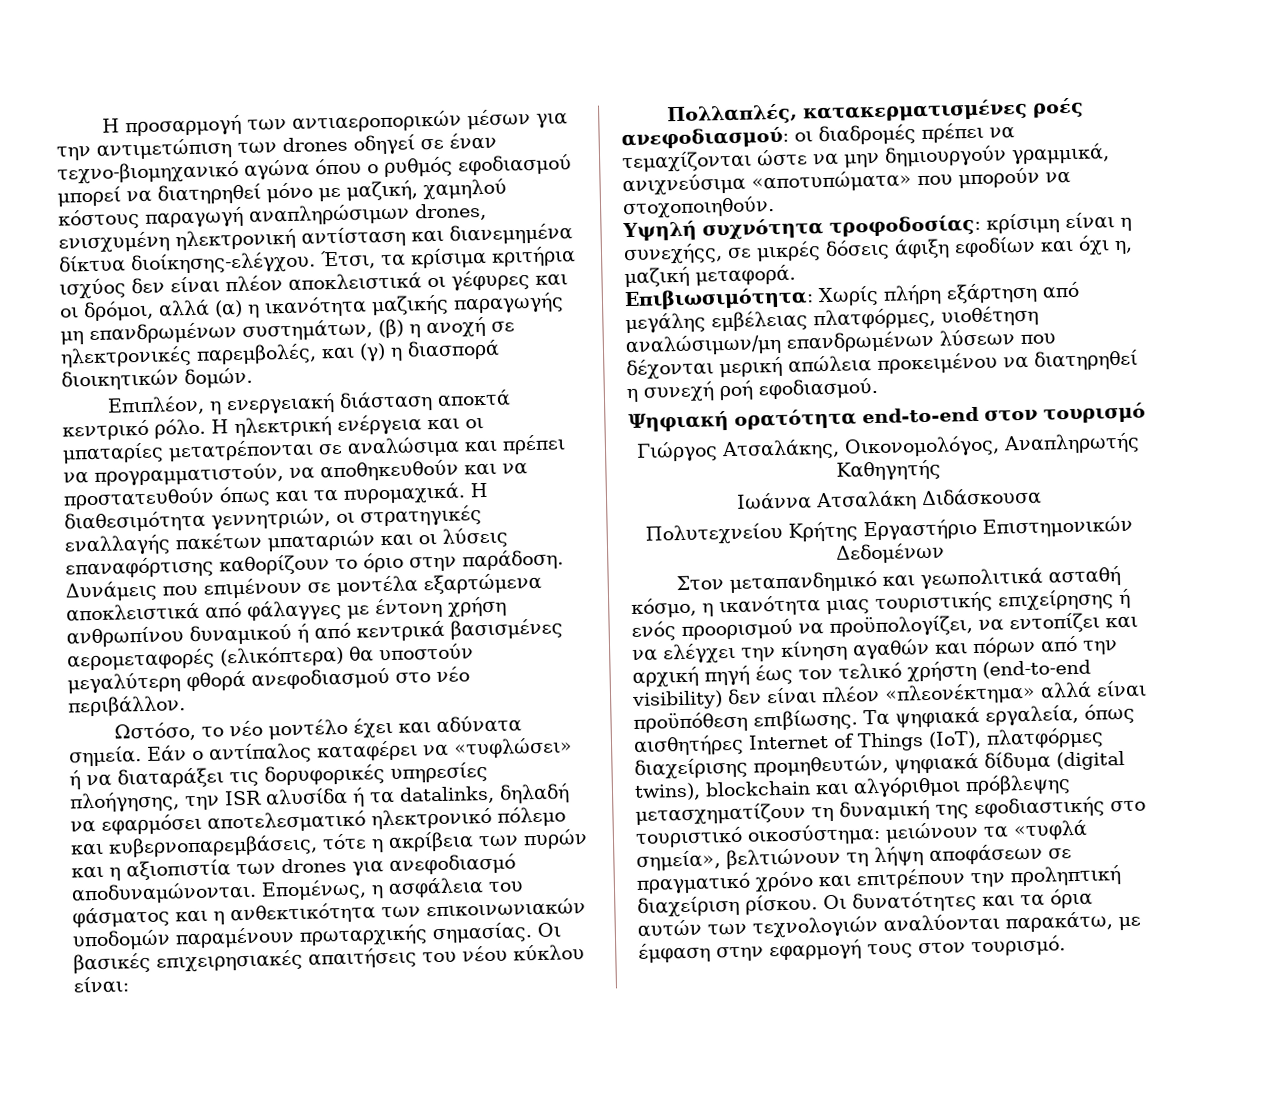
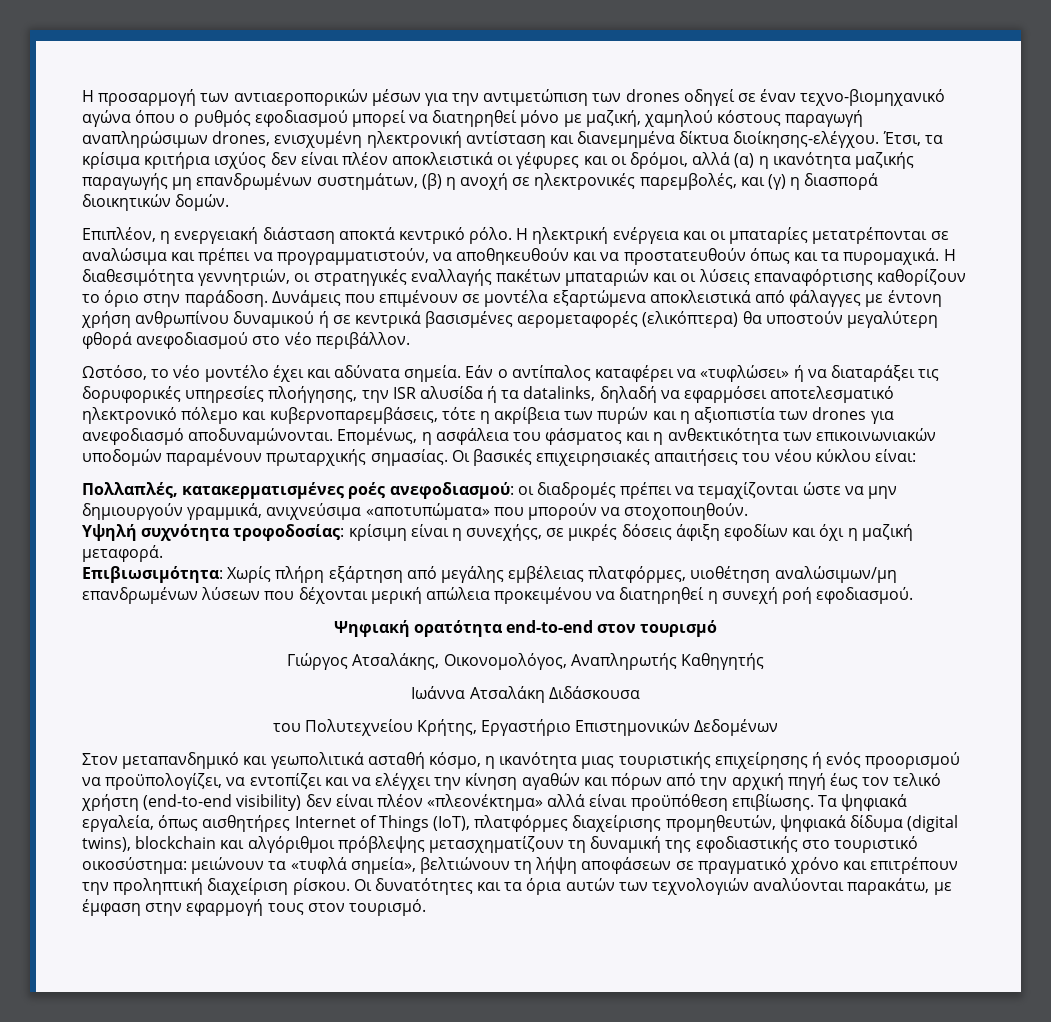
- Δυνάμεις που επιμένουν σε μοντέλα εξαρτώμενα αποκλειστικά από φάλαγγες με έντονη χρήση ανθρωπίνου δυναμικού ή από κεντρικά βασισμένες αερομεταφορές (ελικόπτερα) θα υποστούν μεγαλύτερη φθορά ανεφοδιασμού στο νέο περιβάλλον.
+ Δυνάμεις που επιμένουν σε μοντέλα εξαρτώμενα αποκλειστικά από φάλαγγες με έντονη χρήση ανθρωπίνου δυναμικού ή σε κεντρικά βασισμένες αερομεταφορές (ελικόπτερα) θα υποστούν μεγαλύτερη φθορά ανεφοδιασμού στο νέο περιβάλλον.
- Υψηλή συχνότητα τροφοδοσίας: κρίσιμη είναι η συνεχήςς, σε μικρές δόσεις άφιξη εφοδίων και όχι η, μαζική μεταφορά.
+ Υψηλή συχνότητα τροφοδοσίας: κρίσιμη είναι η συνεχήςς, σε μικρές δόσεις άφιξη εφοδίων και όχι η μαζική μεταφορά.
- Πολυτεχνείου Κρήτης Εργαστήριο Επιστημονικών Δεδομένων
+ του Πολυτεχνείου Κρήτης, Εργαστήριο Επιστημονικών Δεδομένων

